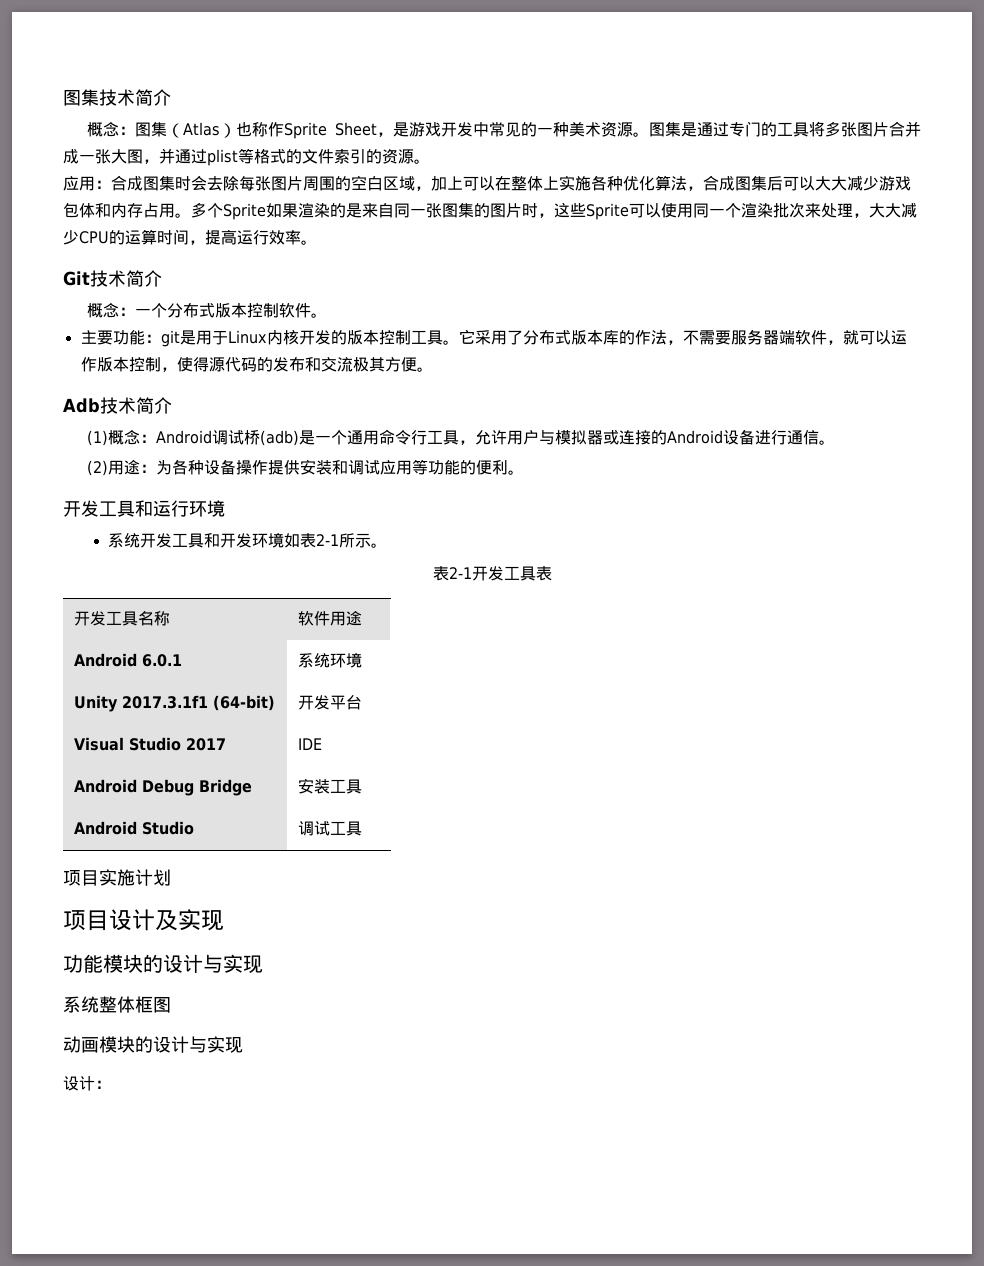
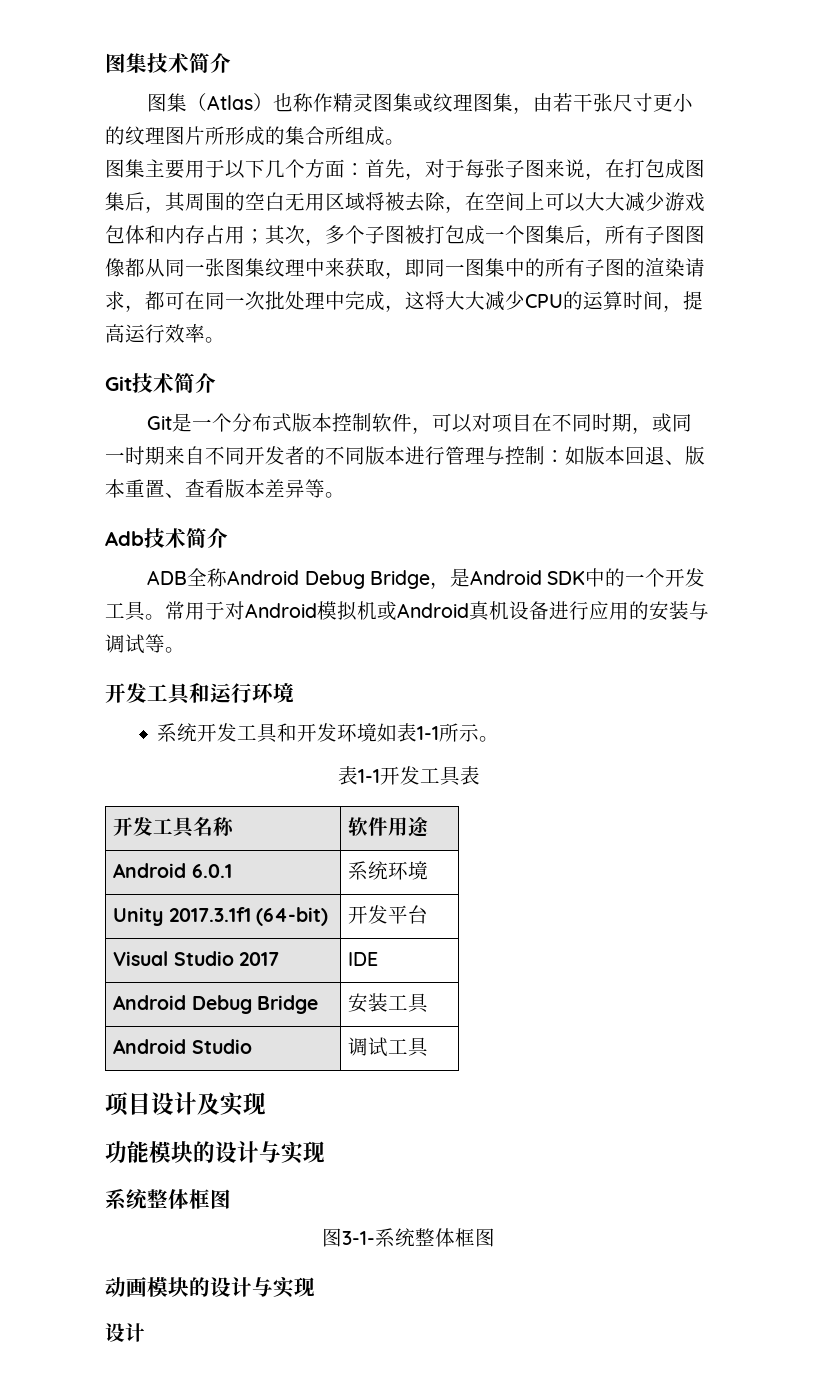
- 概念：图集（Atlas）也称作Sprite Sheet，是游戏开发中常见的一种美术资源。图集是通过专门的工具将多张图片合并成一张大图，并通过plist等格式的文件索引的资源。
- 应用：合成图集时会去除每张图片周围的空白区域，加上可以在整体上实施各种优化算法，合成图集后可以大大减少游戏包体和内存占用。多个Sprite如果渲染的是来自同一张图集的图片时，这些Sprite可以使用同一个渲染批次来处理，大大减少CPU的运算时间，提高运行效率。
+ 图集（Atlas）也称作精灵图集或纹理图集，由若干张尺寸更小的纹理图片所形成的集合所组成。
+ 图集主要用于以下几个方面：首先，对于每张子图来说，在打包成图集后，其周围的空白无用区域将被去除，在空间上可以大大减少游戏包体和内存占用；其次，多个子图被打包成一个图集后，所有子图图像都从同一张图集纹理中来获取，即同一图集中的所有子图的渲染请求，都可在同一次批处理中完成，这将大大减少CPU的运算时间，提高运行效率。
- 概念：一个分布式版本控制软件。
- 主要功能：git是用于Linux内核开发的版本控制工具。它采用了分布式版本库的作法，不需要服务器端软件，就可以运作版本控制，使得源代码的发布和交流极其方便。
+ Git是一个分布式版本控制软件，可以对项目在不同时期，或同一时期来自不同开发者的不同版本进行管理与控制：如版本回退、版本重置、查看版本差异等。
  Adb技术简介
- (1)概念：Android调试桥(adb)是一个通用命令行工具，允许用户与模拟器或连接的Android设备进行通信。
- (2)用途：为各种设备操作提供安装和调试应用等功能的便利。
+ ADB全称Android Debug Bridge，是Android SDK中的一个开发工具。常用于对Android模拟机或Android真机设备进行应用的安装与调试等。
- 系统开发工具和开发环境如表2-1所示。
+ 系统开发工具和开发环境如表1-1所示。
- 表2-1开发工具表
+ 表1-1开发工具表
- 项目实施计划
+ 图3-1-系统整体框图
  动画模块的设计与实现
- 设计：
+ 设计

